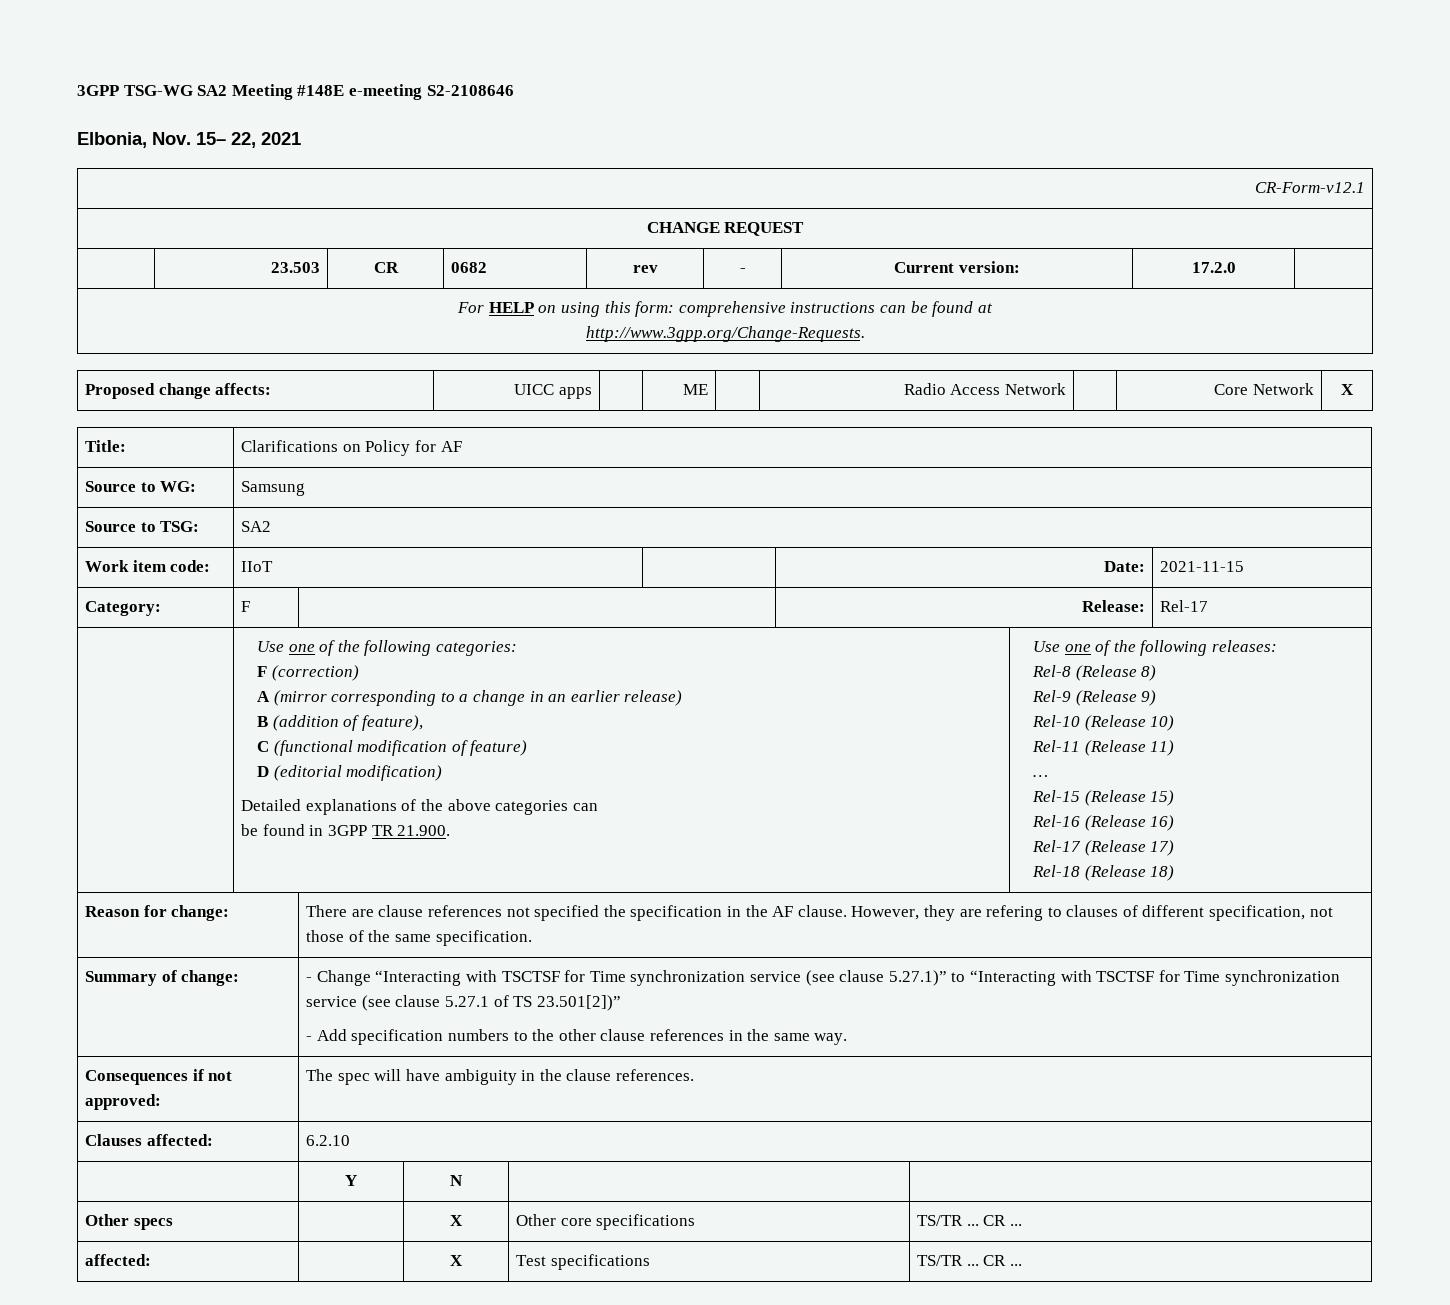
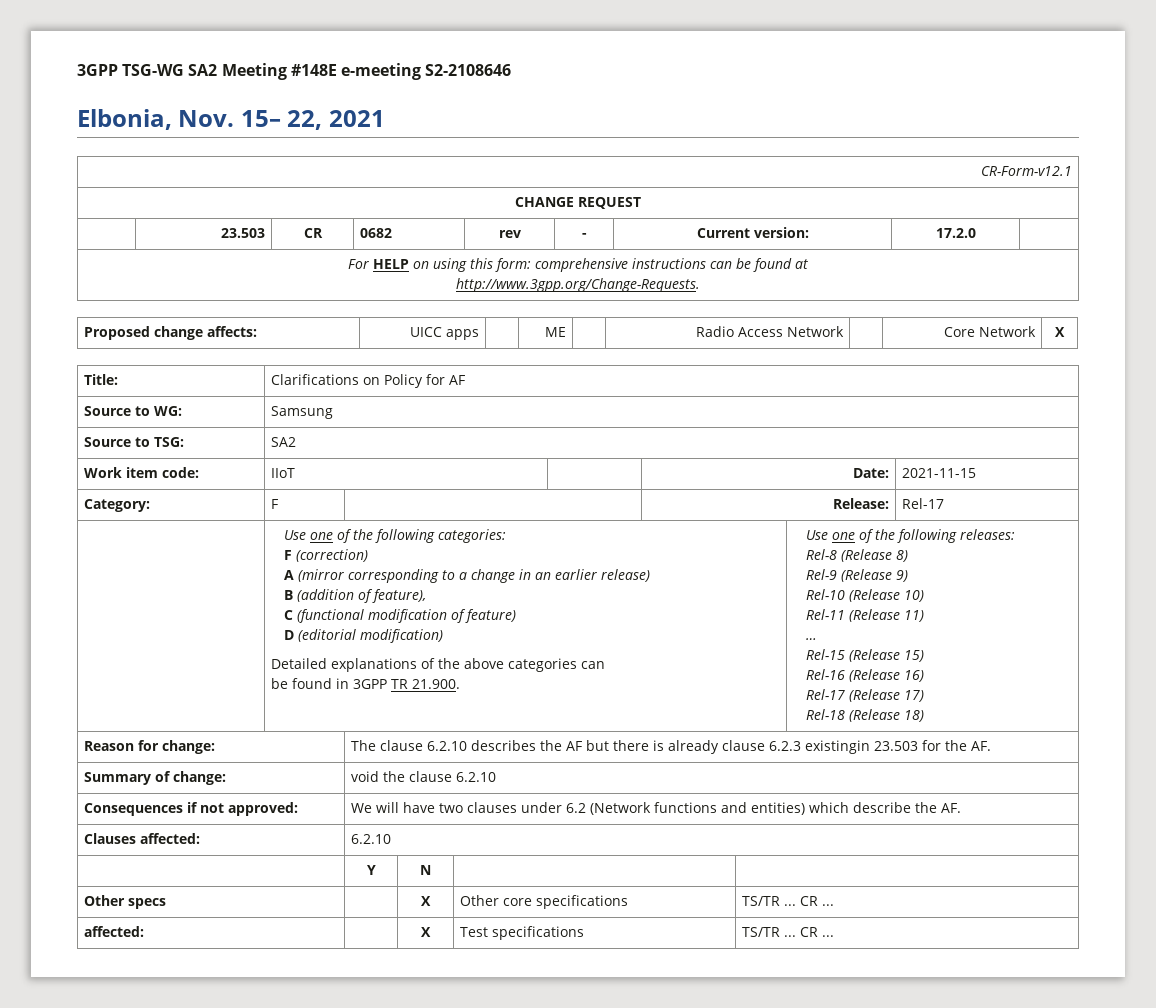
- Reason for change: | There are clause references not specified the specification in the AF clause. However, they are refering to clauses of different specification, not those of the same specification.
- Summary of change: | - Change “Interacting with TSCTSF for Time synchronization service (see clause 5.27.1)” to “Interacting with TSCTSF for Time synchronization service (see clause 5.27.1 of TS 23.501[2])”
- - Add specification numbers to the other clause references in the same way.
- Consequences if not approved: | The spec will have ambiguity in the clause references.
+ Reason for change: | The clause 6.2.10 describes the AF but there is already clause 6.2.3 existingin 23.503 for the AF.
+ Summary of change: | void the clause 6.2.10
+ Consequences if not approved: | We will have two clauses under 6.2 (Network functions and entities) which describe the AF.

